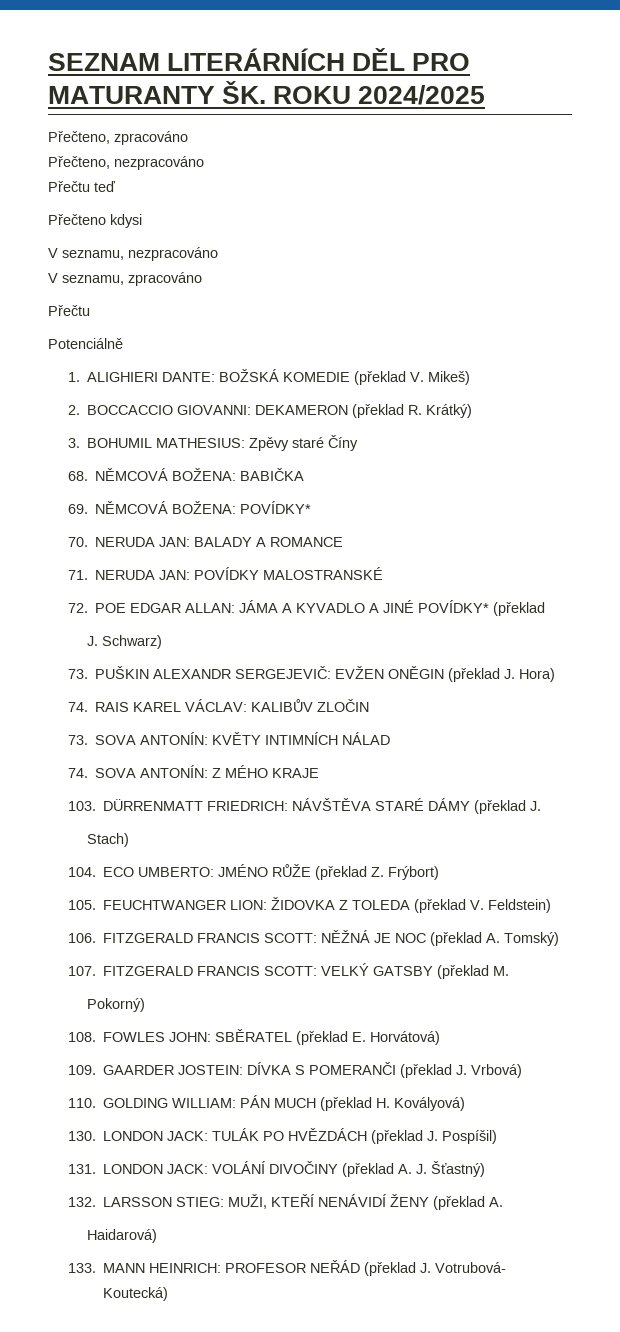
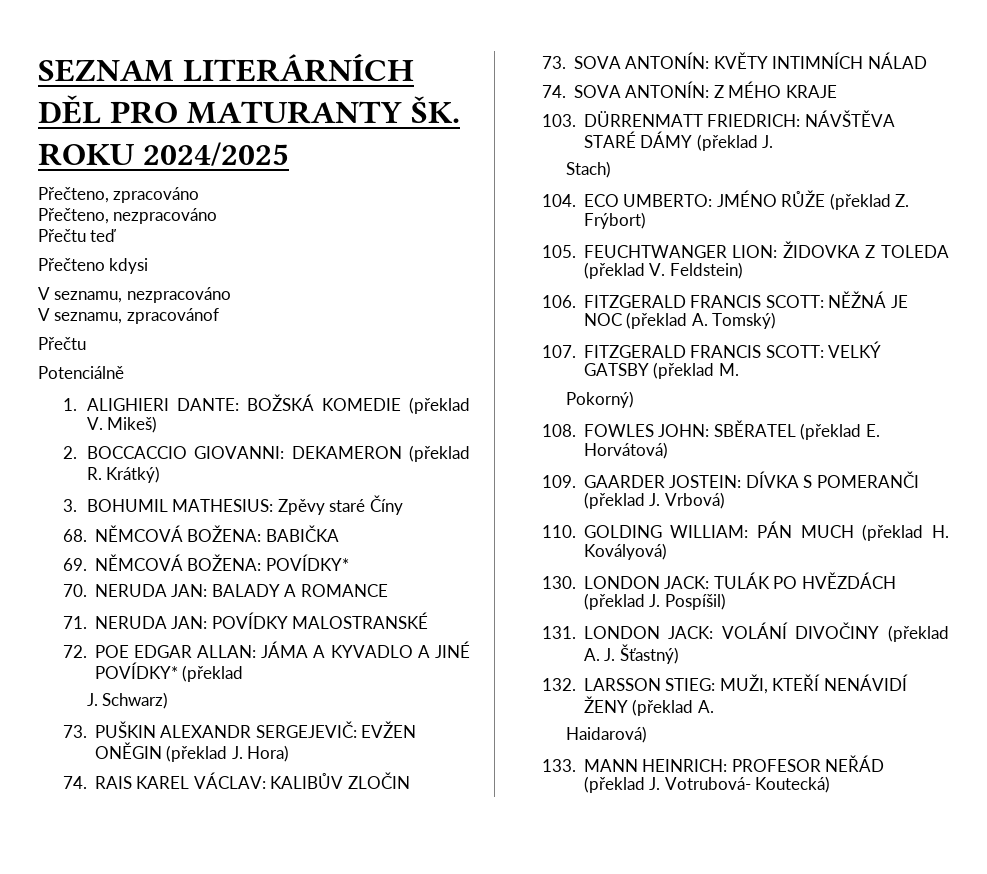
- V seznamu, zpracováno
+ V seznamu, zpracovánof

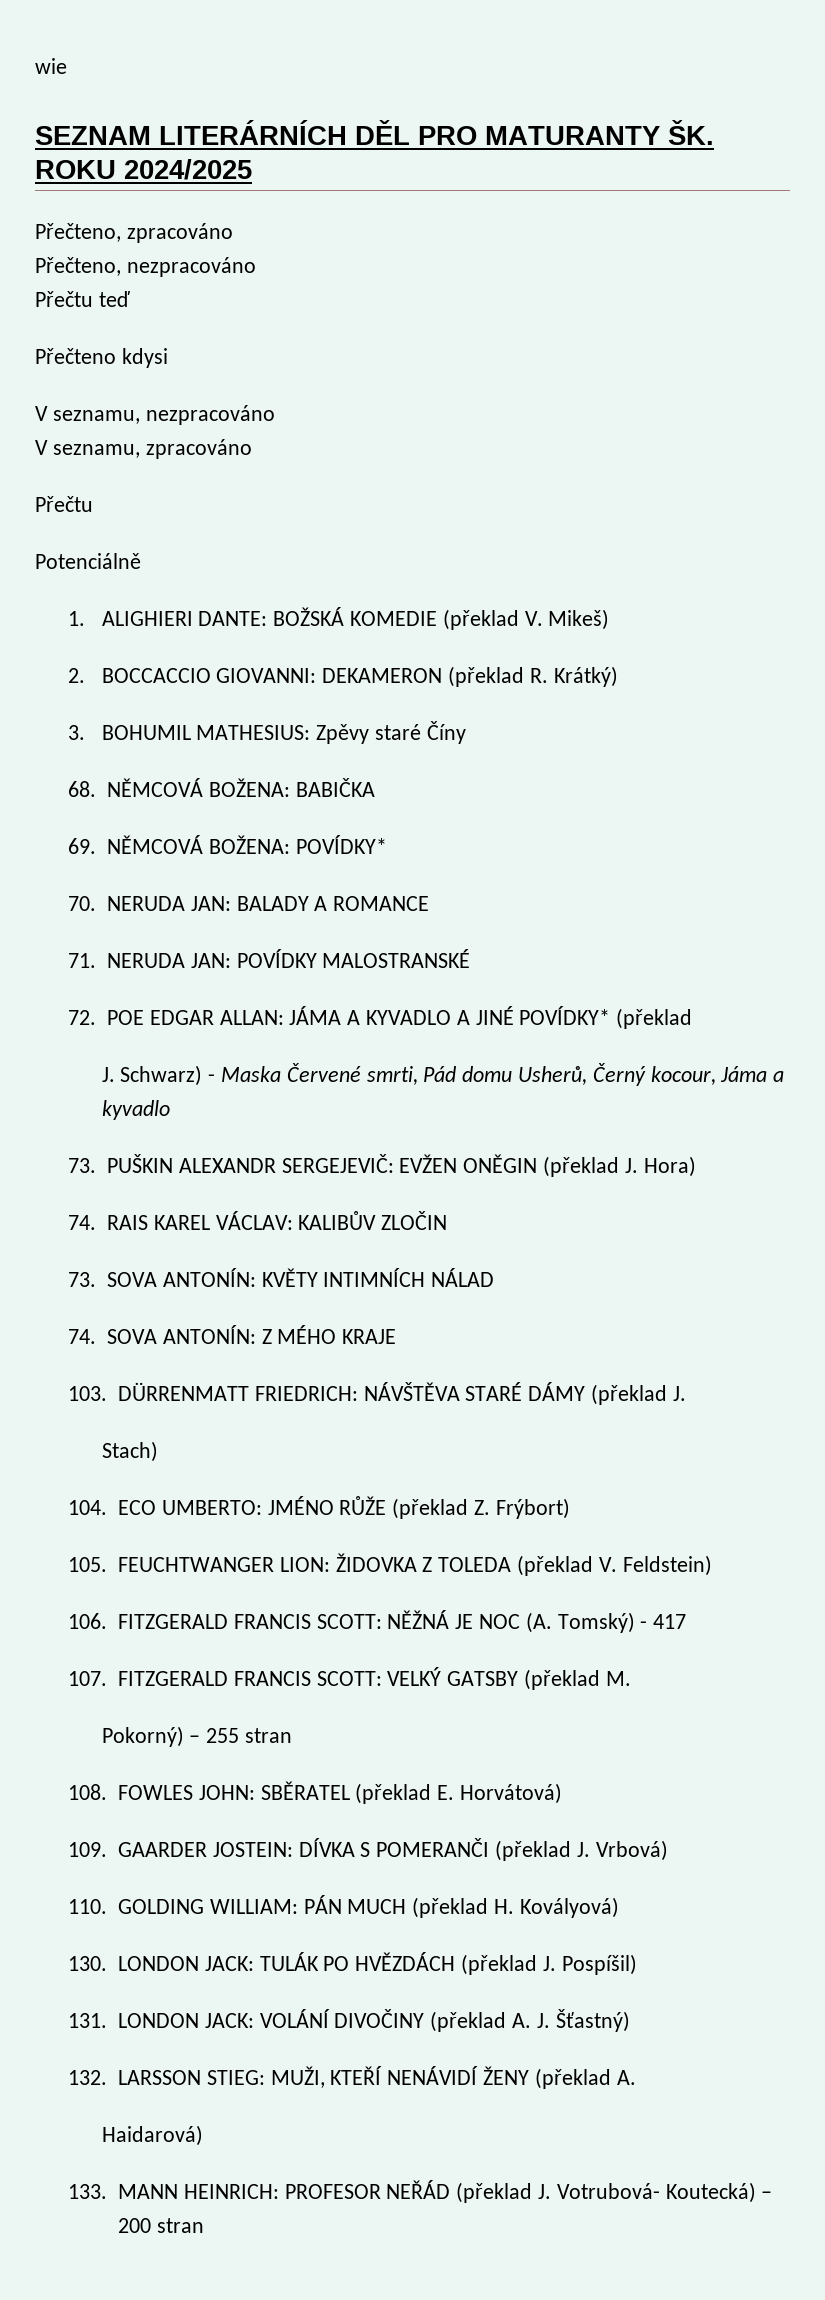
+ wie
- V seznamu, zpracovánof
+ V seznamu, zpracováno
- J. Schwarz)
+ J. Schwarz) - Maska Červené smrti, Pád domu Usherů, Černý kocour, Jáma a kyvadlo
- 106. FITZGERALD FRANCIS SCOTT: NĚŽNÁ JE NOC (překlad A. Tomský)
+ 106. FITZGERALD FRANCIS SCOTT: NĚŽNÁ JE NOC (A. Tomský) - 417
- Pokorný)
+ Pokorný) – 255 stran
- 133. MANN HEINRICH: PROFESOR NEŘÁD (překlad J. Votrubová- Koutecká)
+ 133. MANN HEINRICH: PROFESOR NEŘÁD (překlad J. Votrubová- Koutecká) – 200 stran

